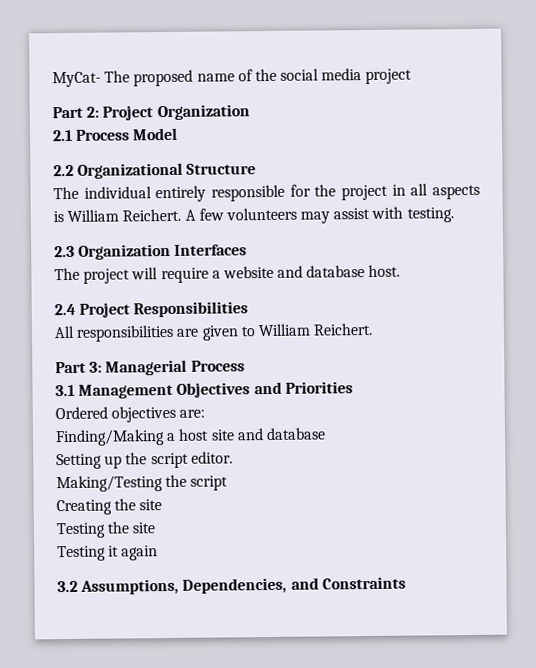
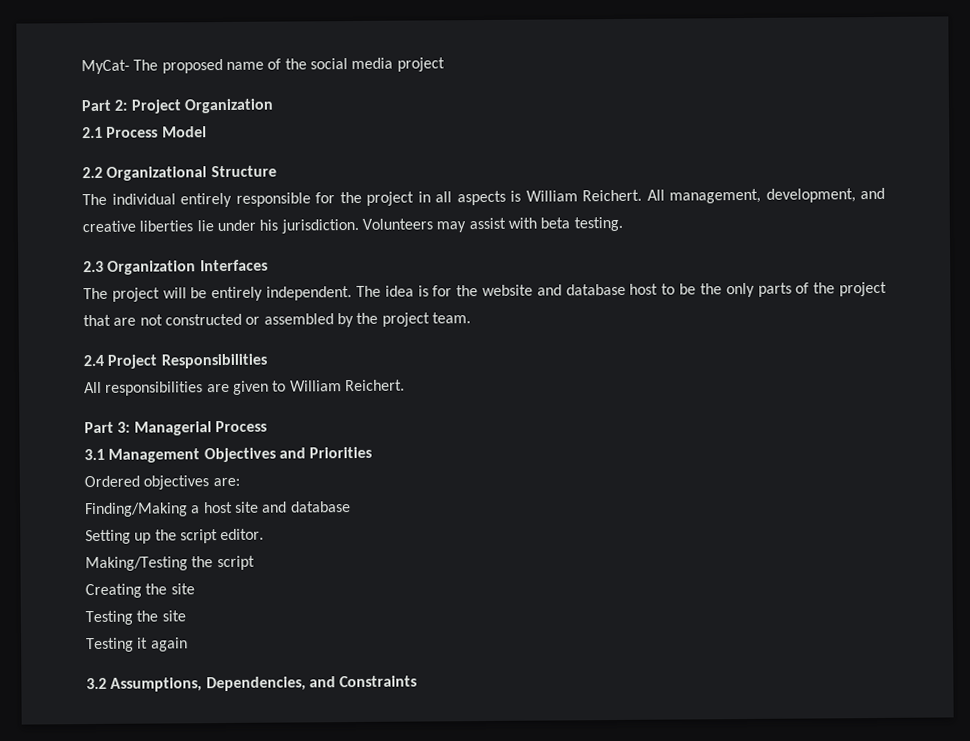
- A few volunteers may assist with testing.
+ All management, development, and creative liberties lie under his jurisdiction. Volunteers may assist with beta testing.
- The project will require a website and database host.
+ The project will be entirely independent. The idea is for the website and database host to be the only parts of the project that are not constructed or assembled by the project team.

